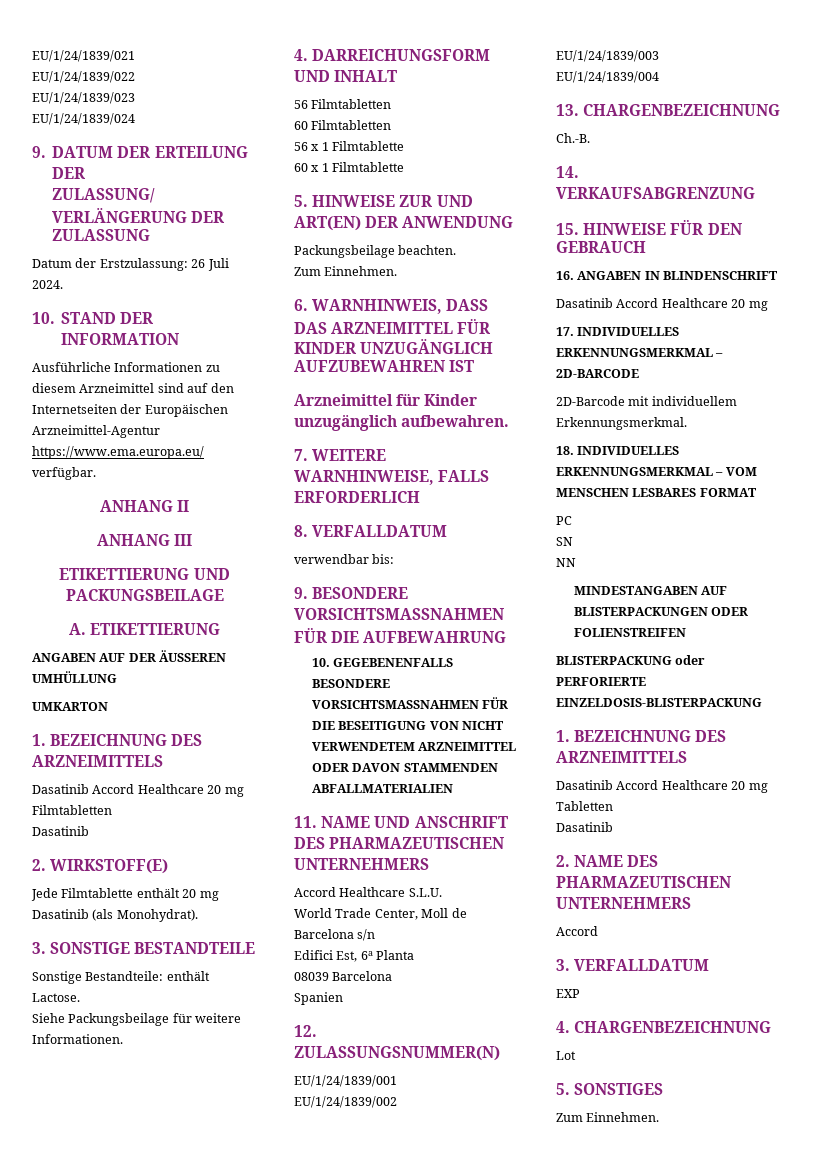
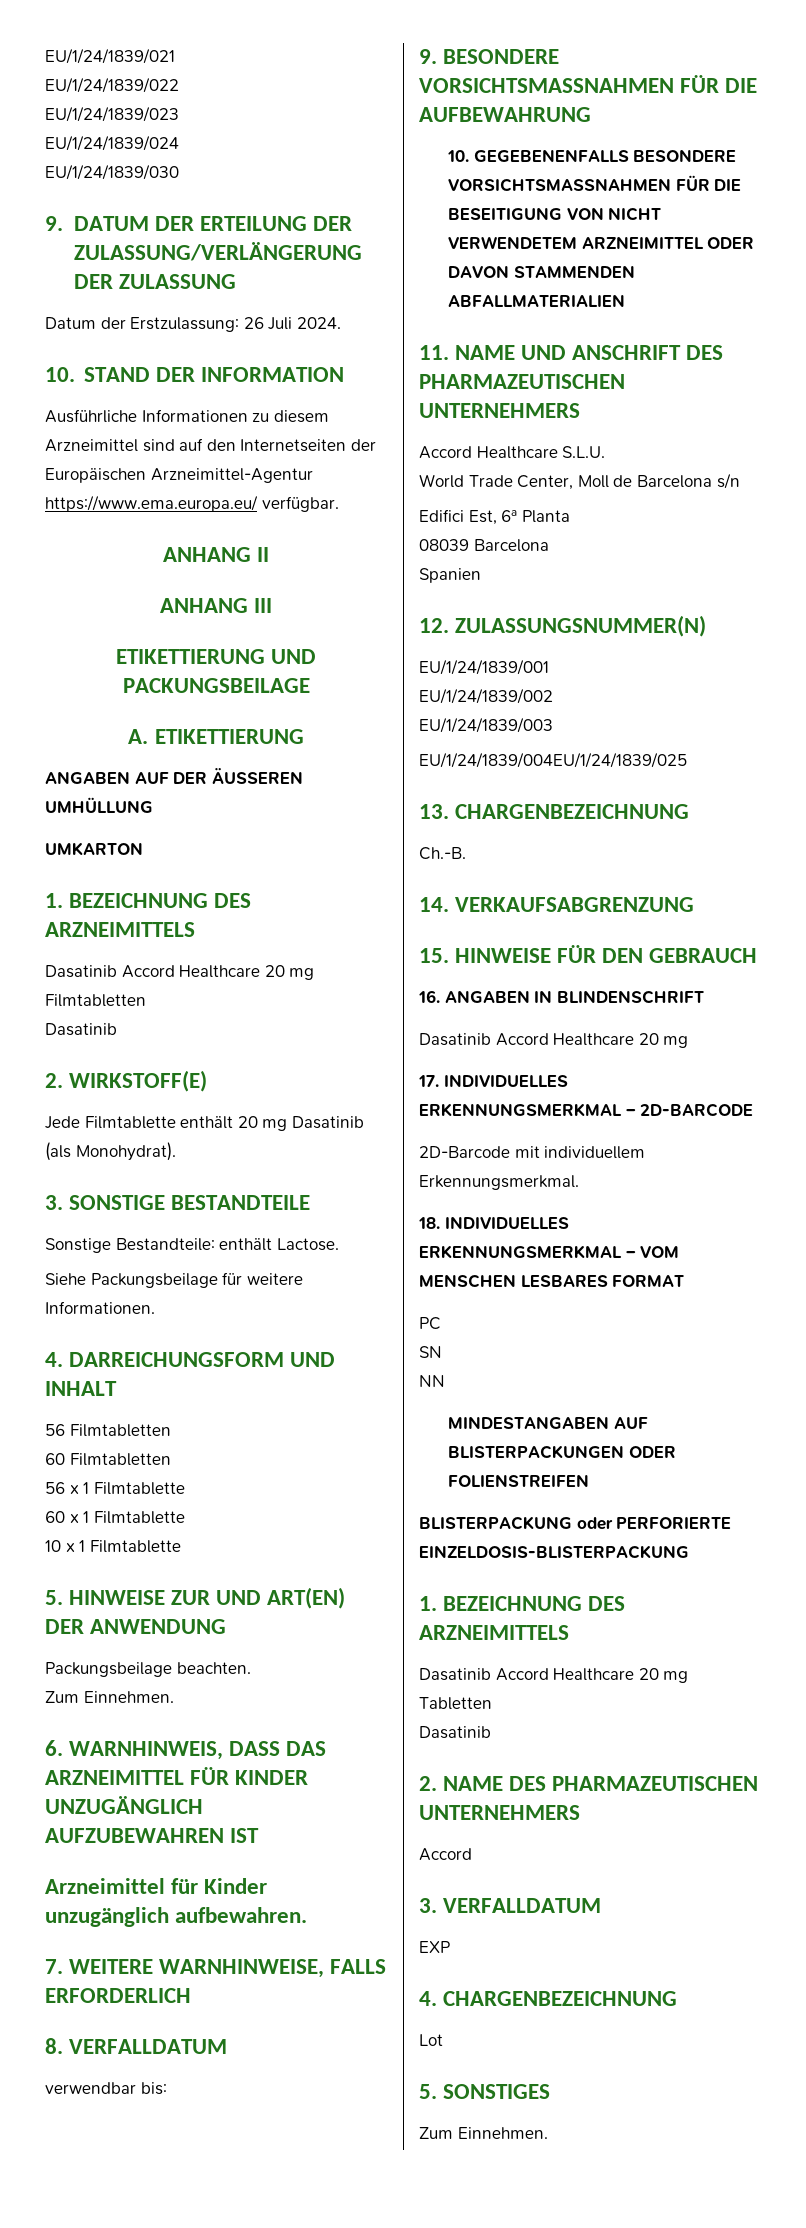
+ EU/1/24/1839/030
+ 10 x 1 Filmtablette
- EU/1/24/1839/004
+ EU/1/24/1839/004EU/1/24/1839/025

